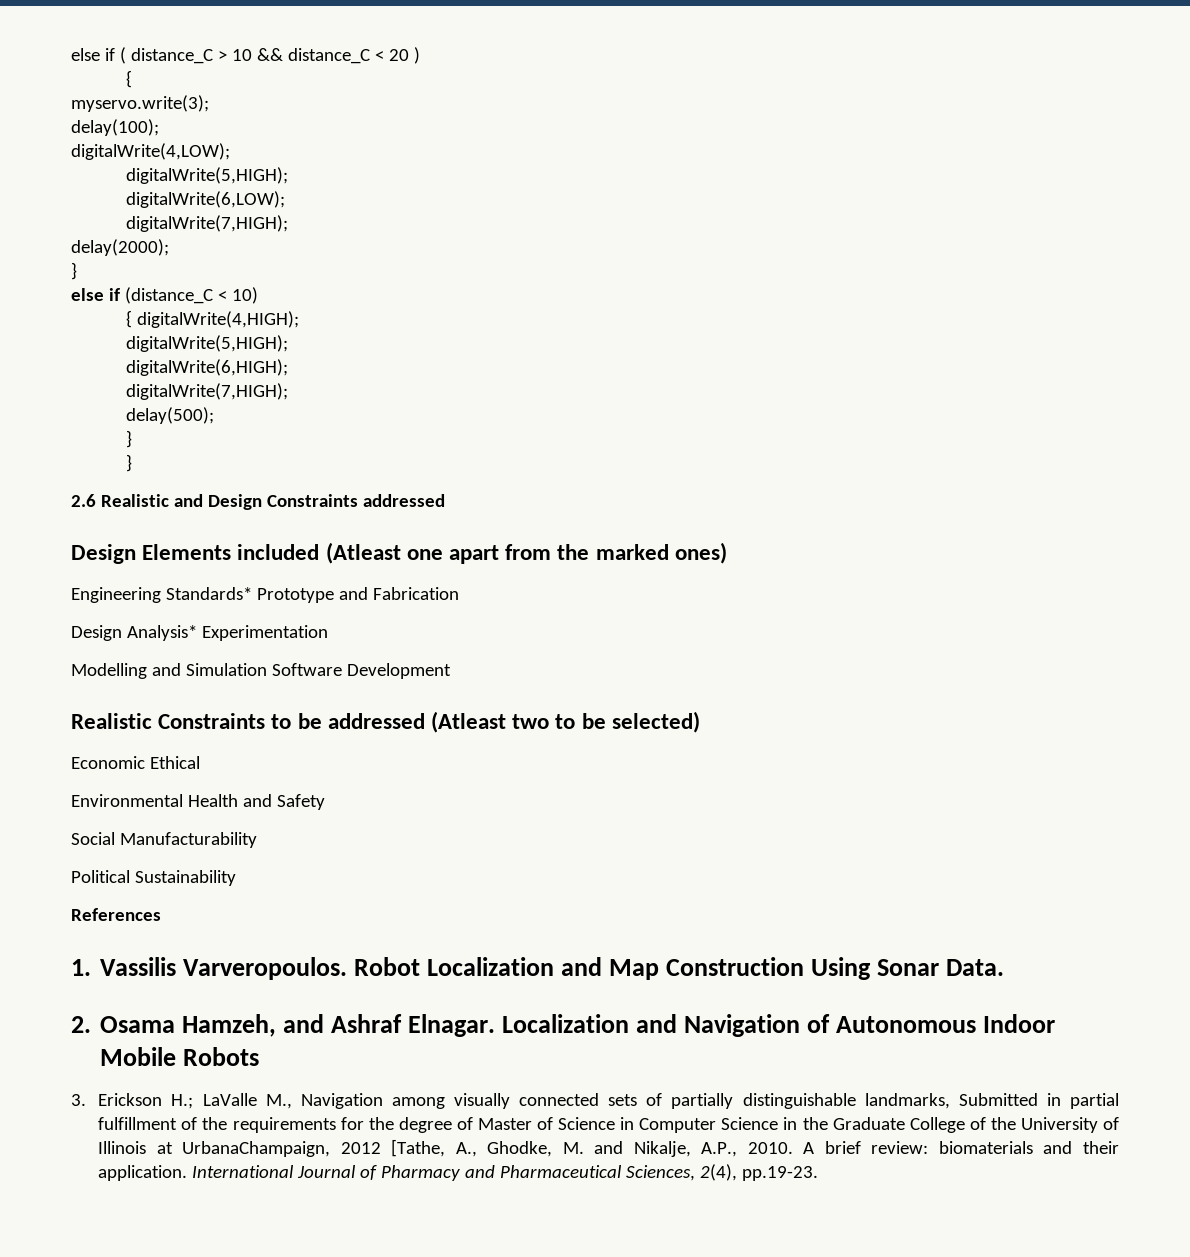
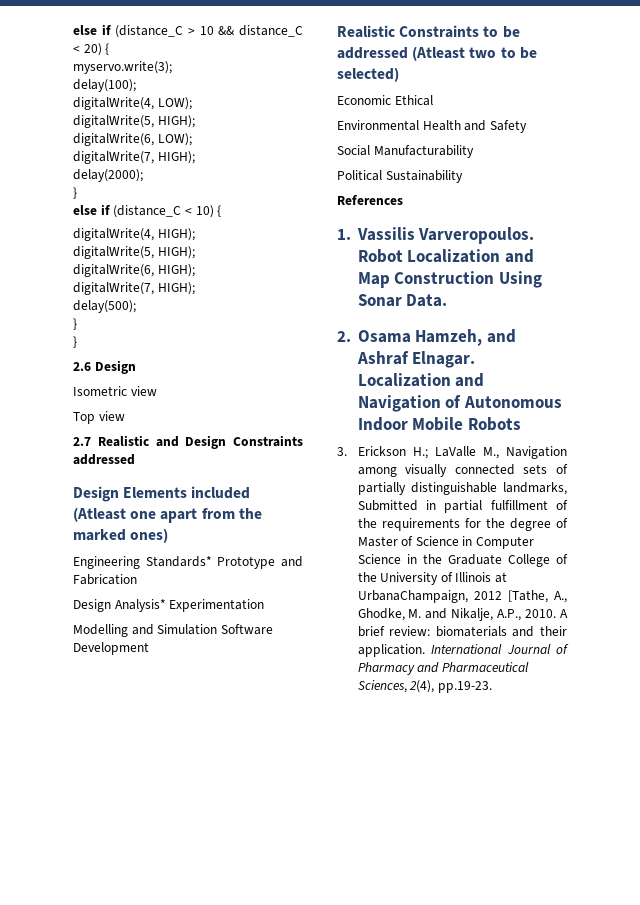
- else if ( distance_C > 10 && distance_C < 20 )
- {
+ else if (distance_C > 10 && distance_C < 20) {
- digitalWrite(4,LOW);
- digitalWrite(5,HIGH);
- digitalWrite(6,LOW);
- digitalWrite(7,HIGH);
+ digitalWrite(4, LOW);
+ digitalWrite(5, HIGH);
+ digitalWrite(6, LOW);
+ digitalWrite(7, HIGH);
- else if (distance_C < 10)
- { digitalWrite(4,HIGH);
- digitalWrite(5,HIGH);
- digitalWrite(6,HIGH);
- digitalWrite(7,HIGH);
+ else if (distance_C < 10) {
+ digitalWrite(4, HIGH);
+ digitalWrite(5, HIGH);
+ digitalWrite(6, HIGH);
+ digitalWrite(7, HIGH);
  delay(500);
  }
  }
- 2.6 Realistic and Design Constraints addressed
+ 2.6 Design
+ Isometric view
+ Top view
+ 2.7 Realistic and Design Constraints addressed

